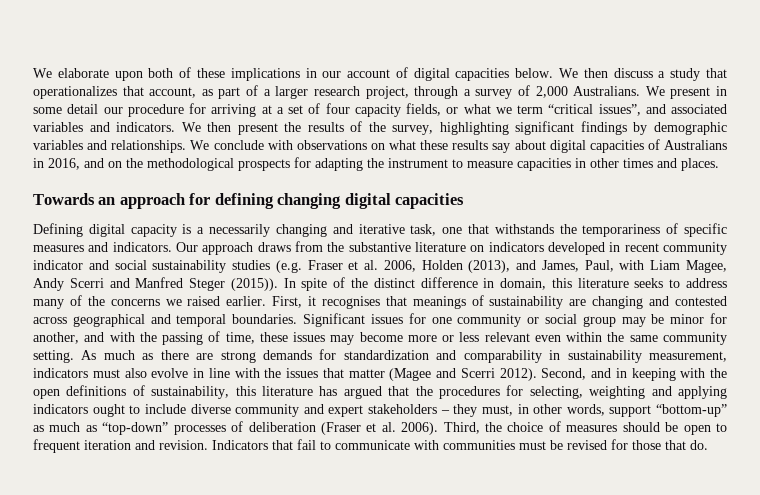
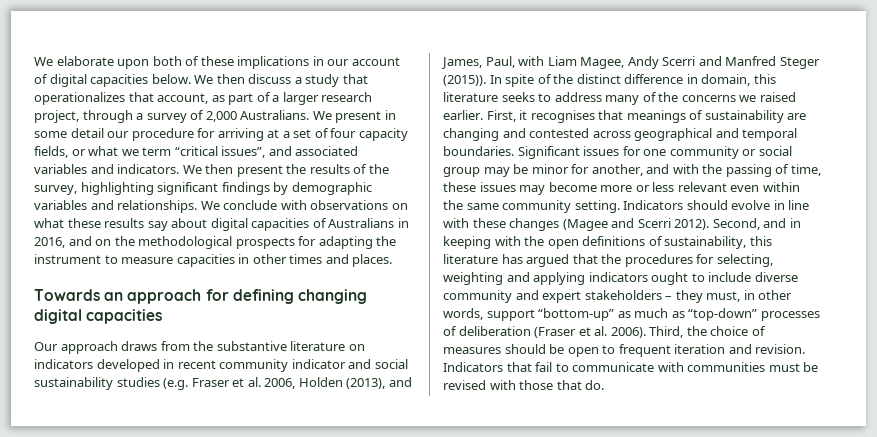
- Defining digital capacity is a necessarily changing and iterative task, one that withstands the temporariness of specific measures and indicators.
- As much as there are strong demands for standardization and comparability in sustainability measurement, indicators must also evolve in line with the issues that matter (Magee and Scerri 2012).
+ Indicators should evolve in line with these changes (Magee and Scerri 2012).
- Indicators that fail to communicate with communities must be revised for those that do.
+ Indicators that fail to communicate with communities must be revised with those that do.

